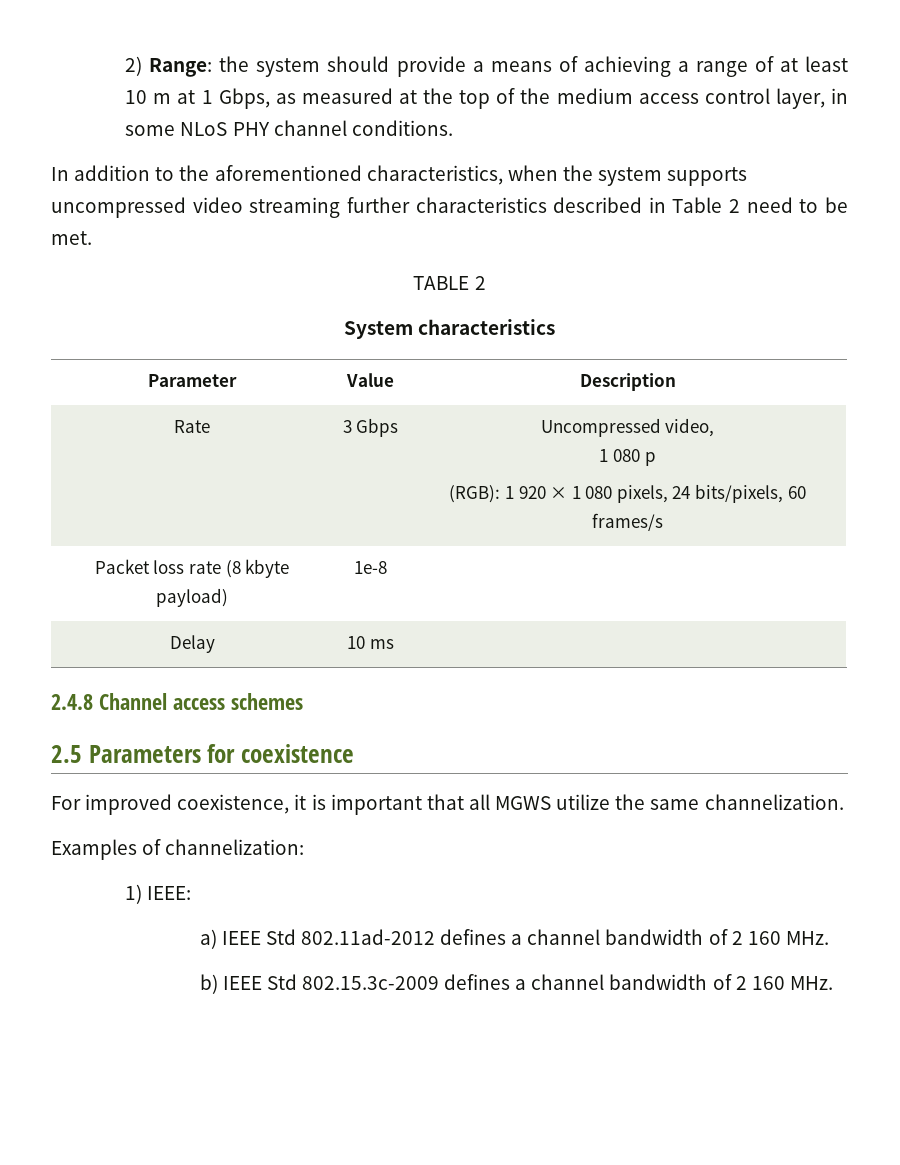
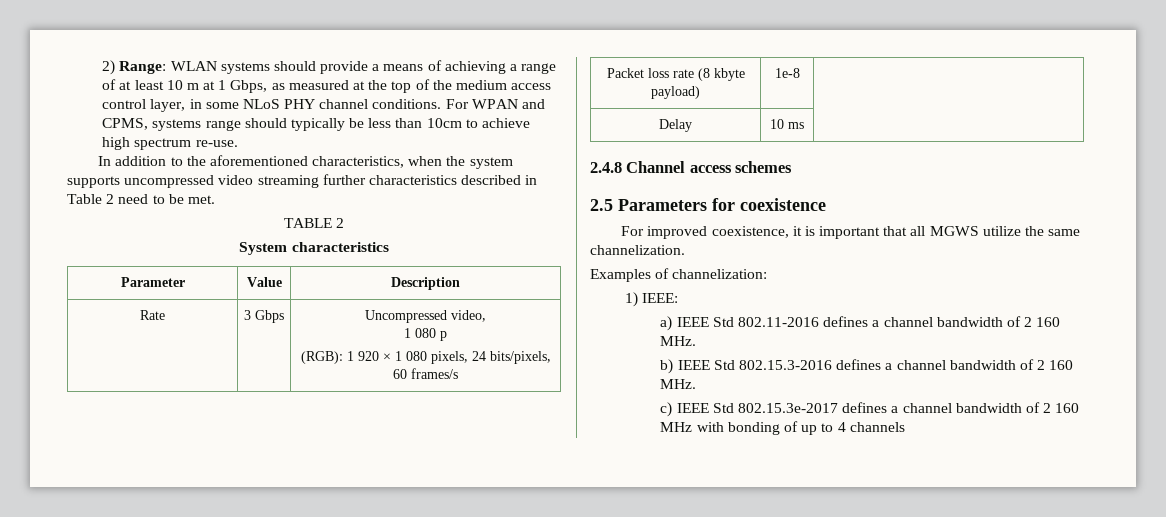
- 2) Range: the system should provide a means of achieving a range of at least 10 m at 1 Gbps, as measured at the top of the medium access control layer, in some NLoS PHY channel conditions.
+ 2) Range: WLAN systems should provide a means of achieving a range of at least 10 m at 1 Gbps, as measured at the top of the medium access control layer, in some NLoS PHY channel conditions. For WPAN and CPMS, systems range should typically be less than 10cm to achieve high spectrum re-use.
- a) IEEE Std 802.11ad-2012 defines a channel bandwidth of 2 160 MHz.
+ a) IEEE Std 802.11-2016 defines a channel bandwidth of 2 160 MHz.
- b) IEEE Std 802.15.3c-2009 defines a channel bandwidth of 2 160 MHz.
+ b) IEEE Std 802.15.3-2016 defines a channel bandwidth of 2 160 MHz.
+ c) IEEE Std 802.15.3e-2017 defines a channel bandwidth of 2 160 MHz with bonding of up to 4 channels

